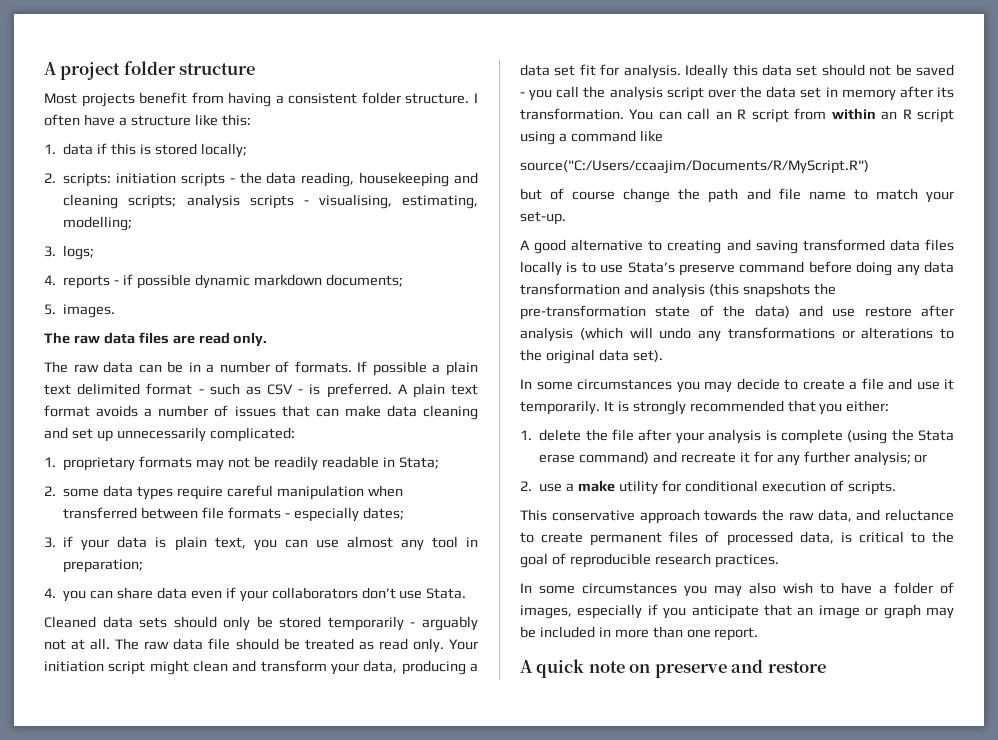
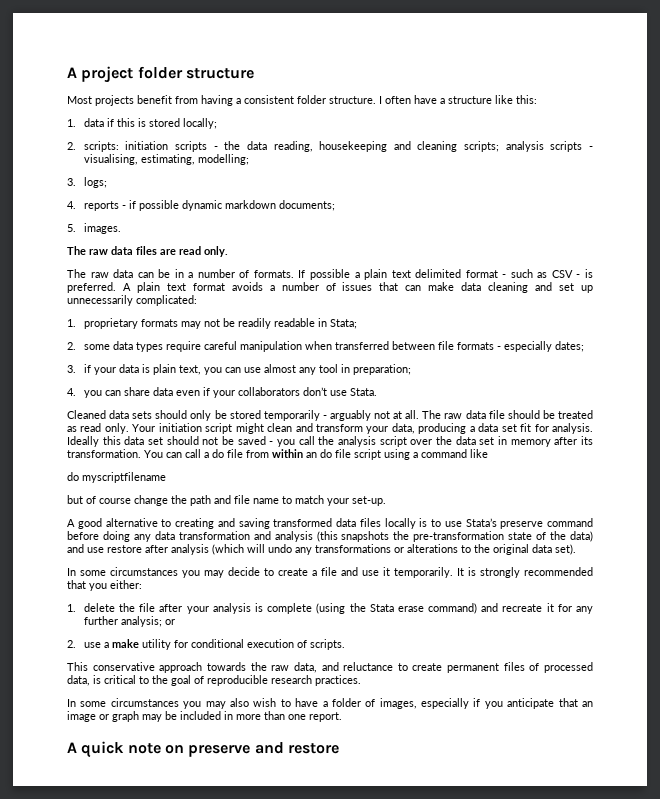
- You can call an R script from within an R script using a command like
+ You can call a do file from within an do file script using a command like
- source("C:/Users/ccaajim/Documents/R/MyScript.R")
+ do myscriptfilename

